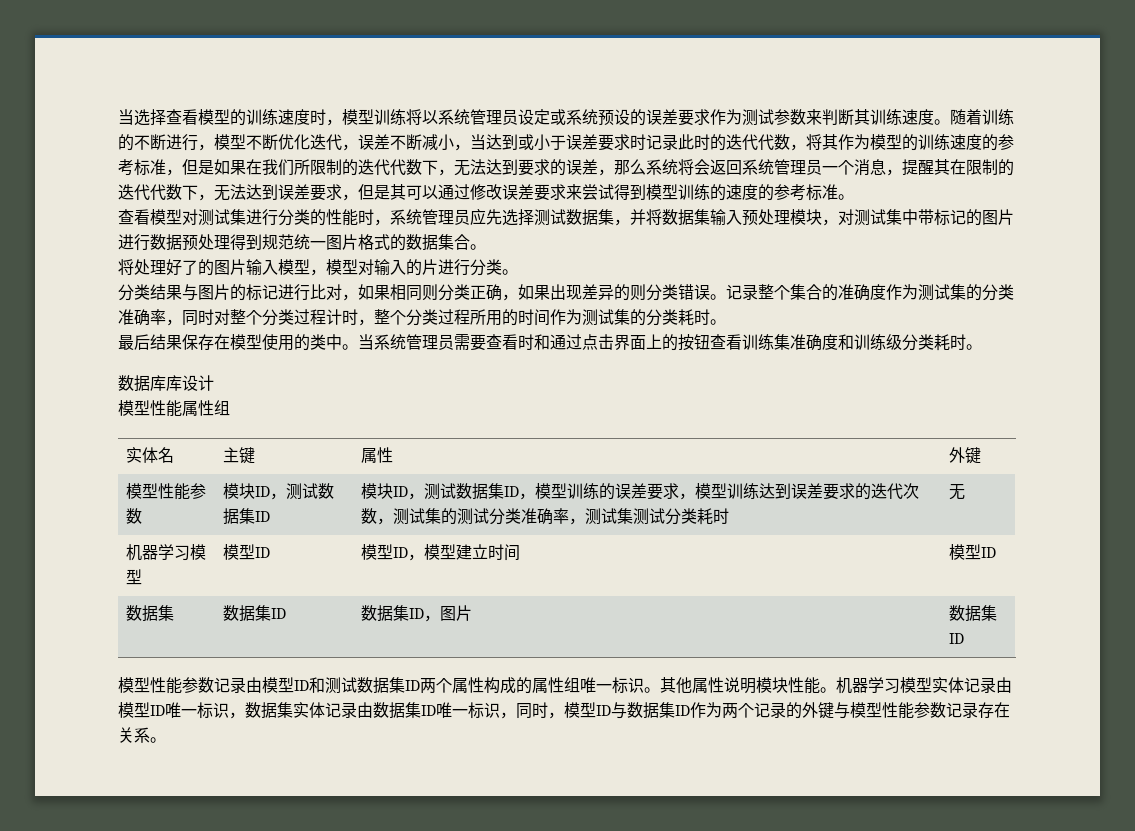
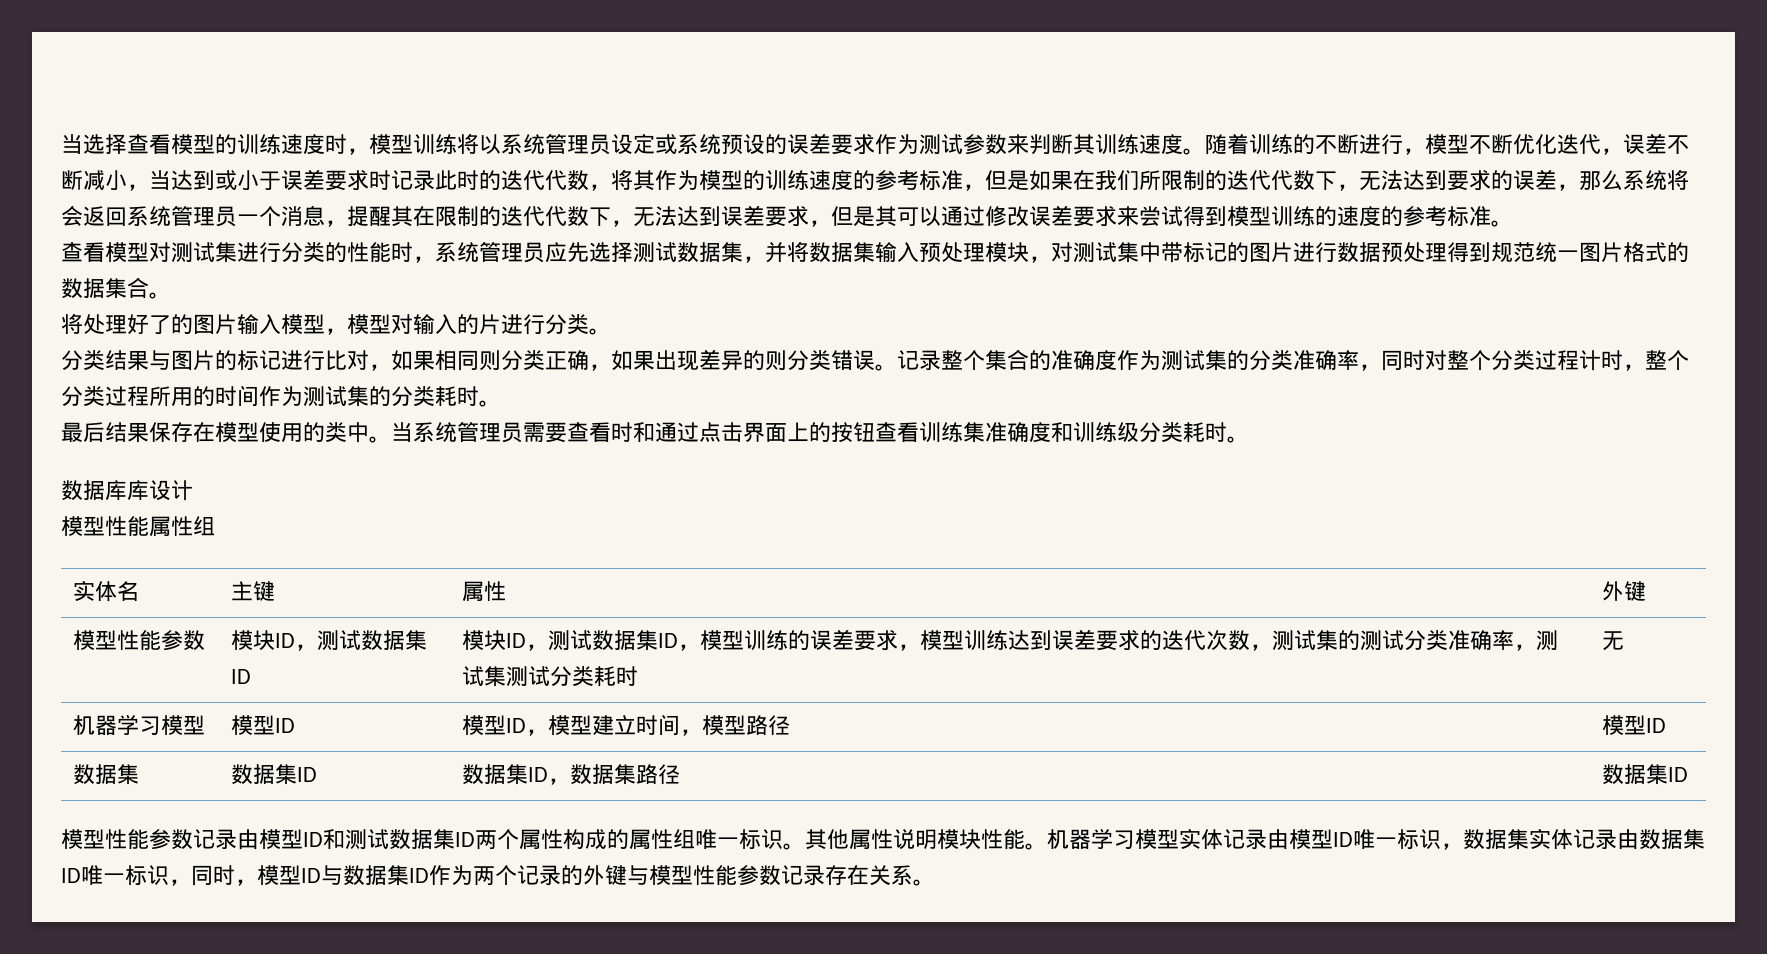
- 机器学习模型 | 模型ID | 模型ID，模型建立时间 | 模型ID
+ 机器学习模型 | 模型ID | 模型ID，模型建立时间，模型路径 | 模型ID
- 数据集 | 数据集ID | 数据集ID，图片 | 数据集ID
+ 数据集 | 数据集ID | 数据集ID，数据集路径 | 数据集ID

